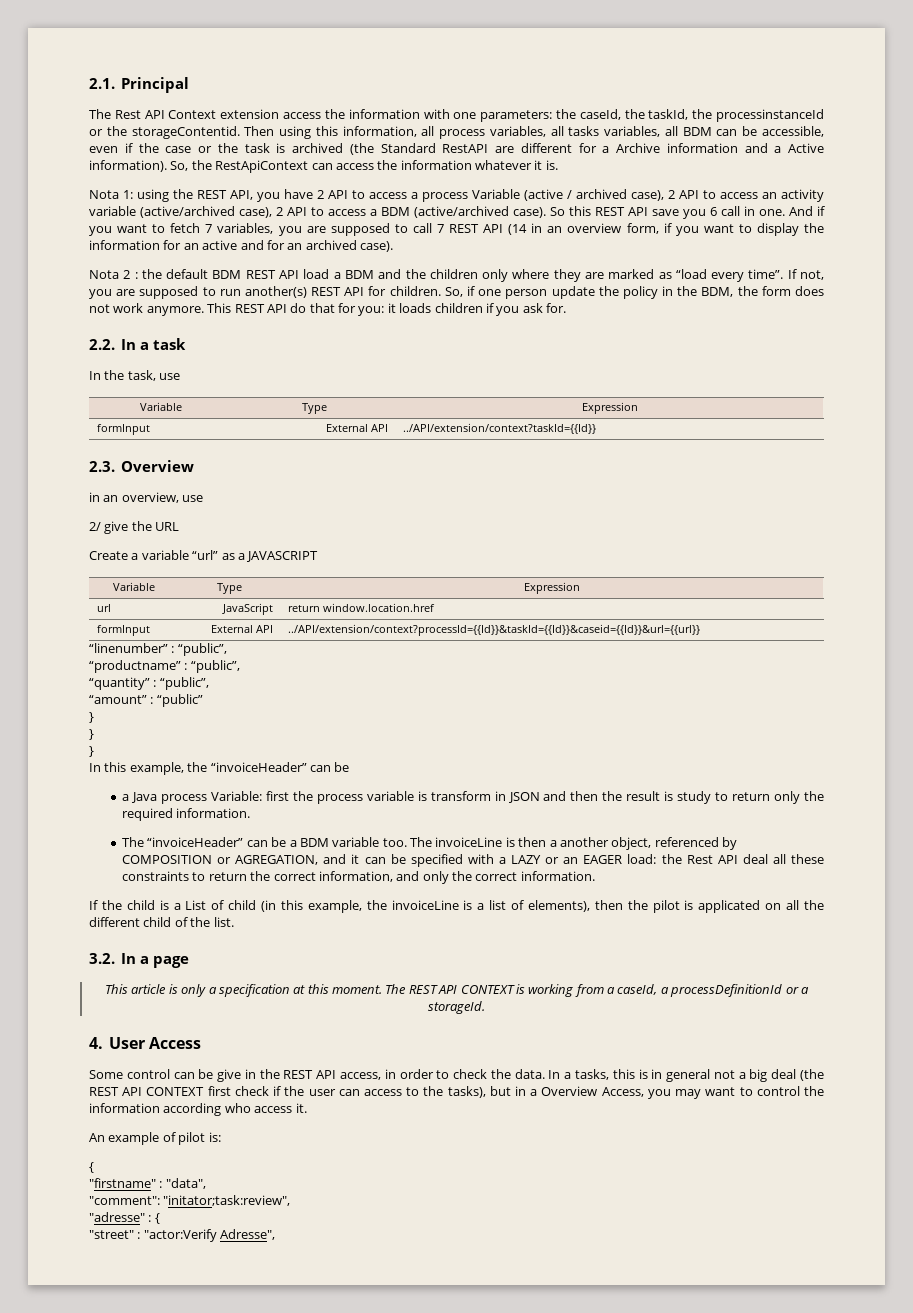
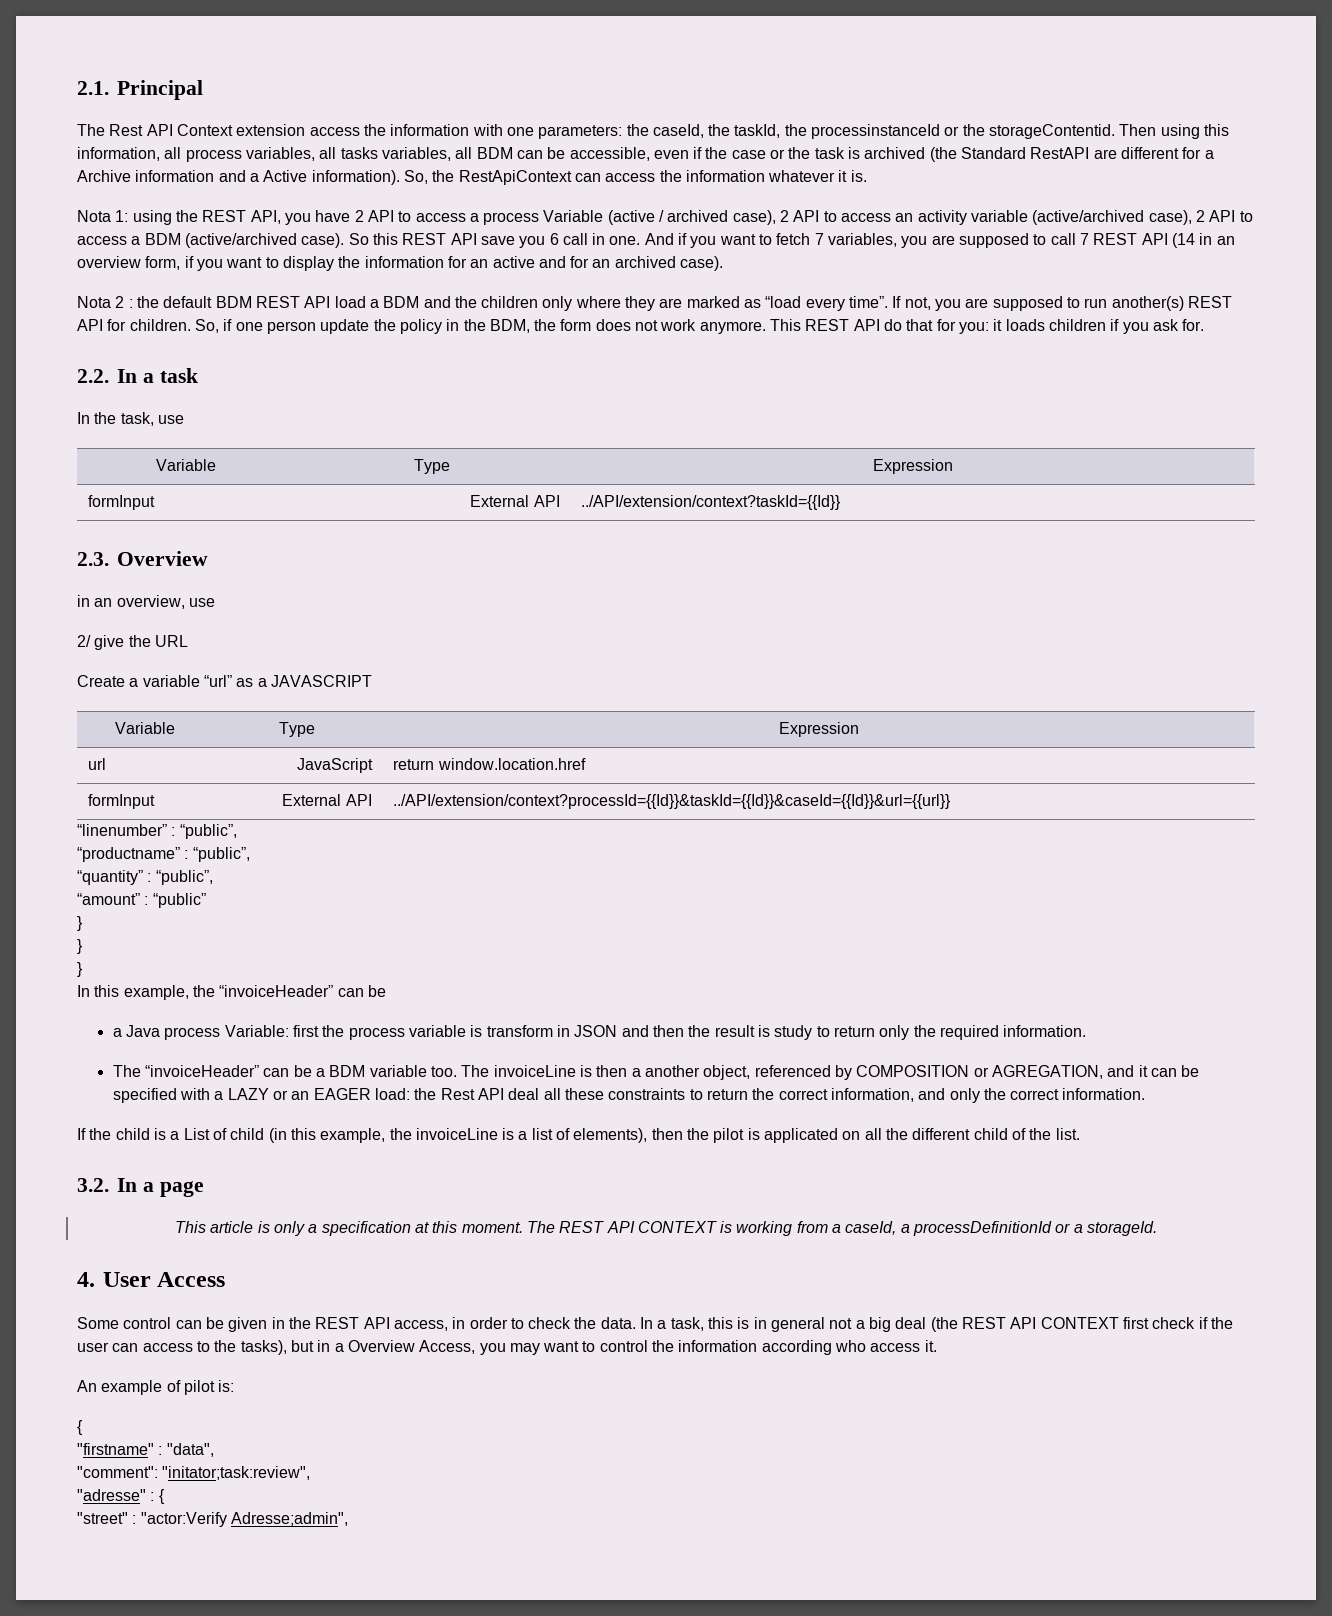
- formInput | External API | ../API/extension/context?processId={{Id}}&taskId={{Id}}&caseid={{Id}}&url={{url}}
+ formInput | External API | ../API/extension/context?processId={{Id}}&taskId={{Id}}&caseId={{Id}}&url={{url}}
- Some control can be give in the REST API access, in order to check the data.
+ Some control can be given in the REST API access, in order to check the data.
- In a tasks, this is in general not a big deal (the REST API CONTEXT first check if the user can access to the tasks), but in a Overview Access, you may want to control the information according who access it.
+ In a task, this is in general not a big deal (the REST API CONTEXT first check if the user can access to the tasks), but in a Overview Access, you may want to control the information according who access it.
- "street" : "actor:Verify Adresse",
+ "street" : "actor:Verify Adresse;admin",

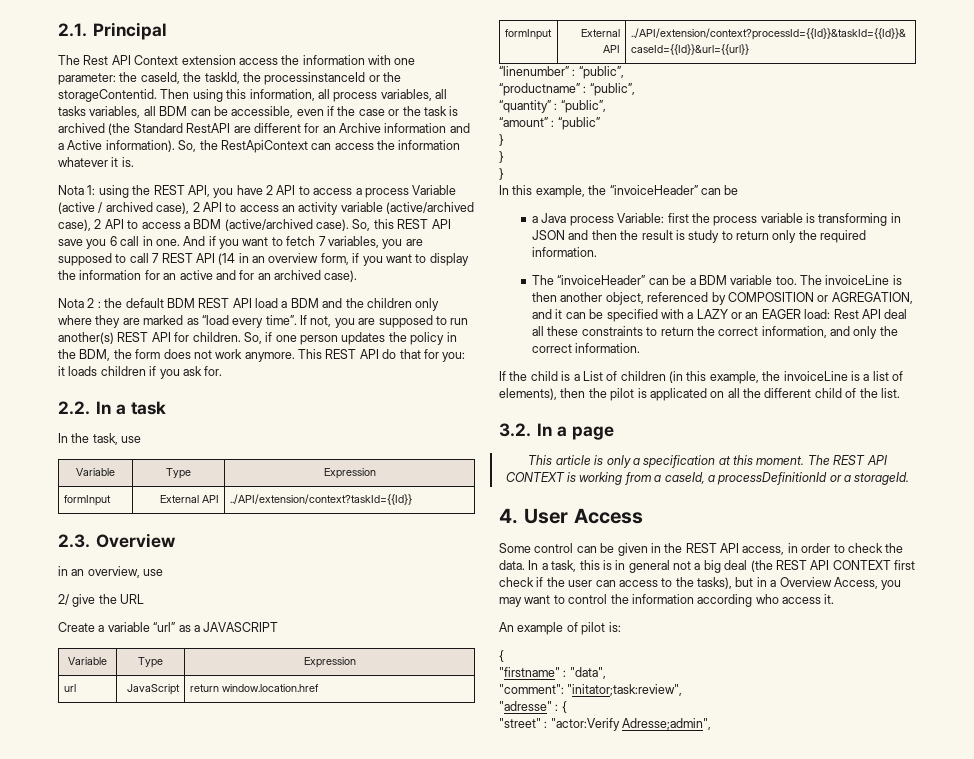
- The Rest API Context extension access the information with one parameters: the caseId, the taskId, the processinstanceId or the storageContentid.
+ The Rest API Context extension access the information with one parameter: the caseId, the taskId, the processinstanceId or the storageContentid.
- Then using this information, all process variables, all tasks variables, all BDM can be accessible, even if the case or the task is archived (the Standard RestAPI are different for a Archive information and a Active information).
+ Then using this information, all process variables, all tasks variables, all BDM can be accessible, even if the case or the task is archived (the Standard RestAPI are different for an Archive information and a Active information).
- So this REST API save you 6 call in one.
+ So, this REST API save you 6 call in one.
- So, if one person update the policy in the BDM, the form does not work anymore.
+ So, if one person updates the policy in the BDM, the form does not work anymore.
- a Java process Variable: first the process variable is transform in JSON and then the result is study to return only the required information.
+ a Java process Variable: first the process variable is transforming in JSON and then the result is study to return only the required information.
- The invoiceLine is then a another object, referenced by COMPOSITION or AGREGATION, and it can be specified with a LAZY or an EAGER load: the Rest API deal all these constraints to return the correct information, and only the correct information.
+ The invoiceLine is then another object, referenced by COMPOSITION or AGREGATION, and it can be specified with a LAZY or an EAGER load: Rest API deal all these constraints to return the correct information, and only the correct information.
- If the child is a List of child (in this example, the invoiceLine is a list of elements), then the pilot is applicated on all the different child of the list.
+ If the child is a List of children (in this example, the invoiceLine is a list of elements), then the pilot is applicated on all the different child of the list.

